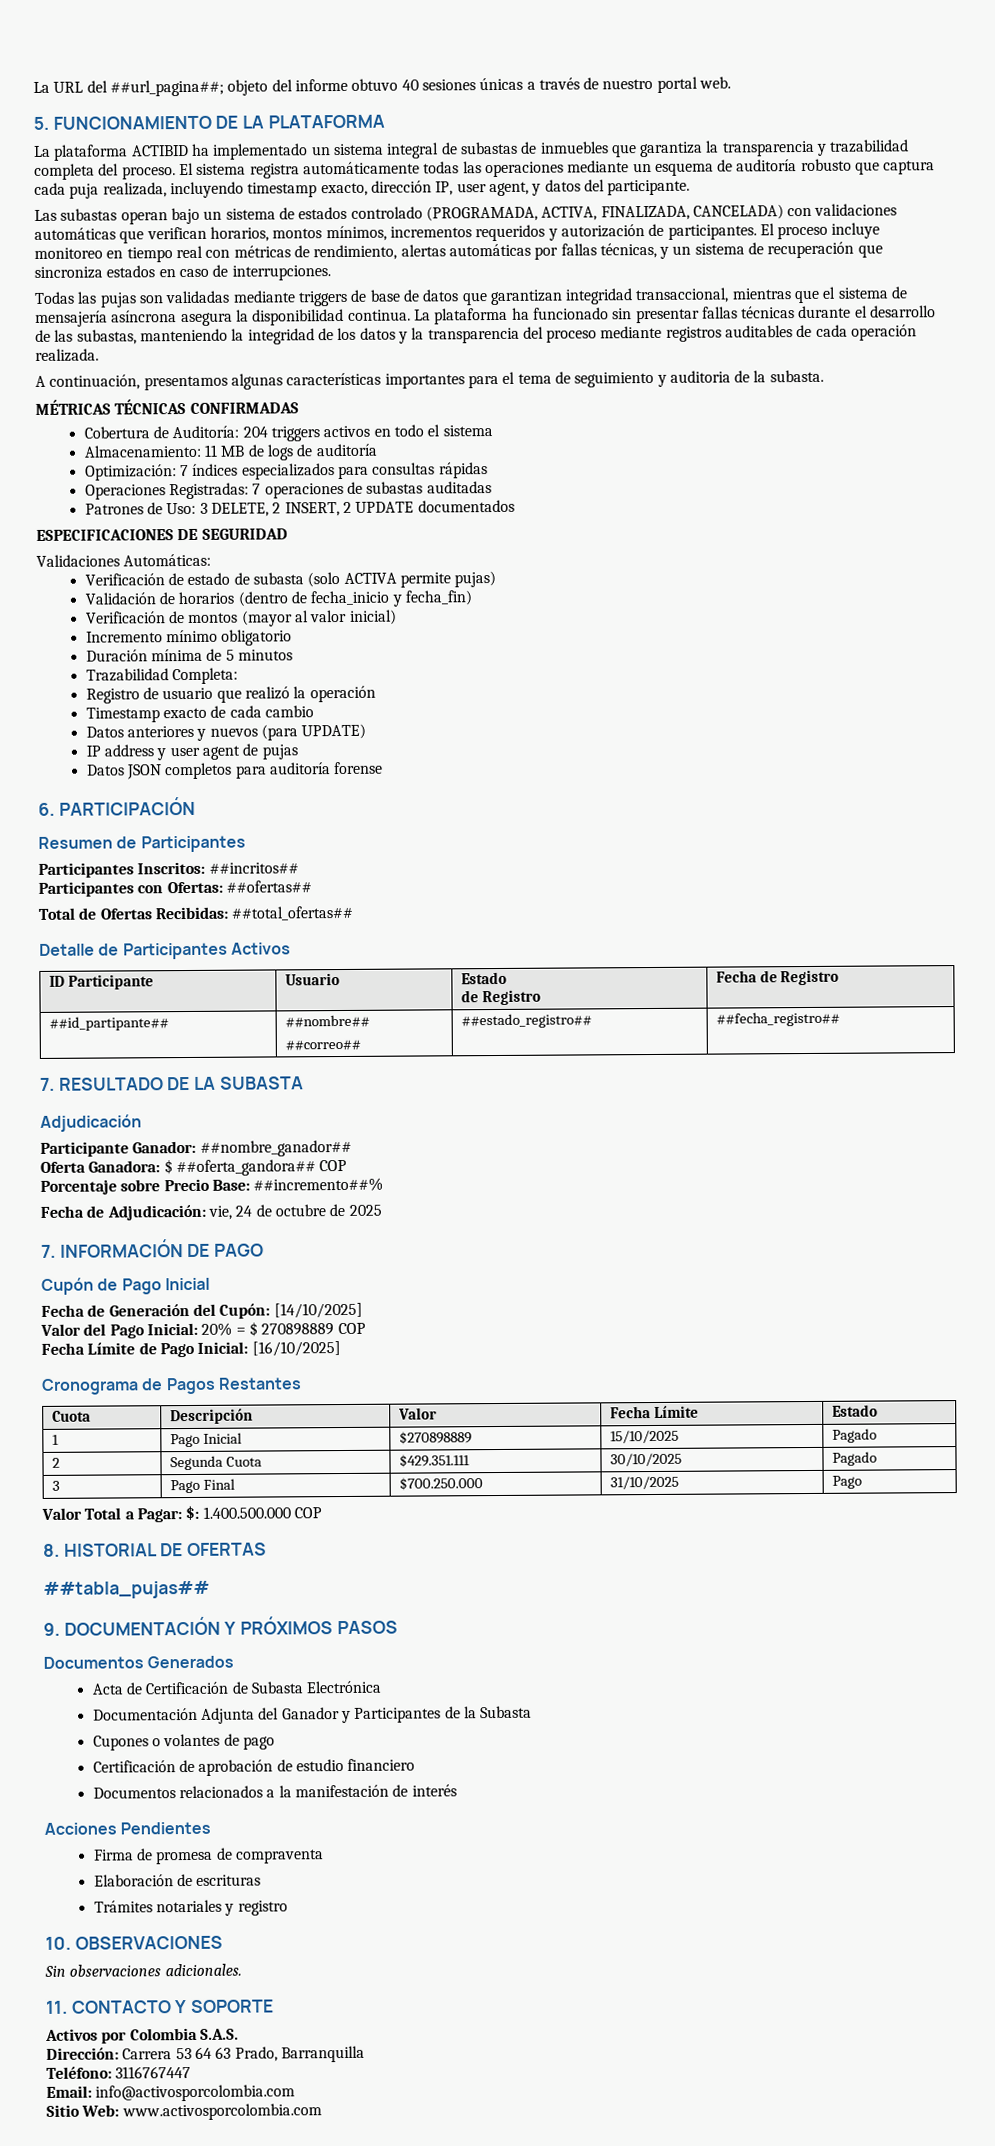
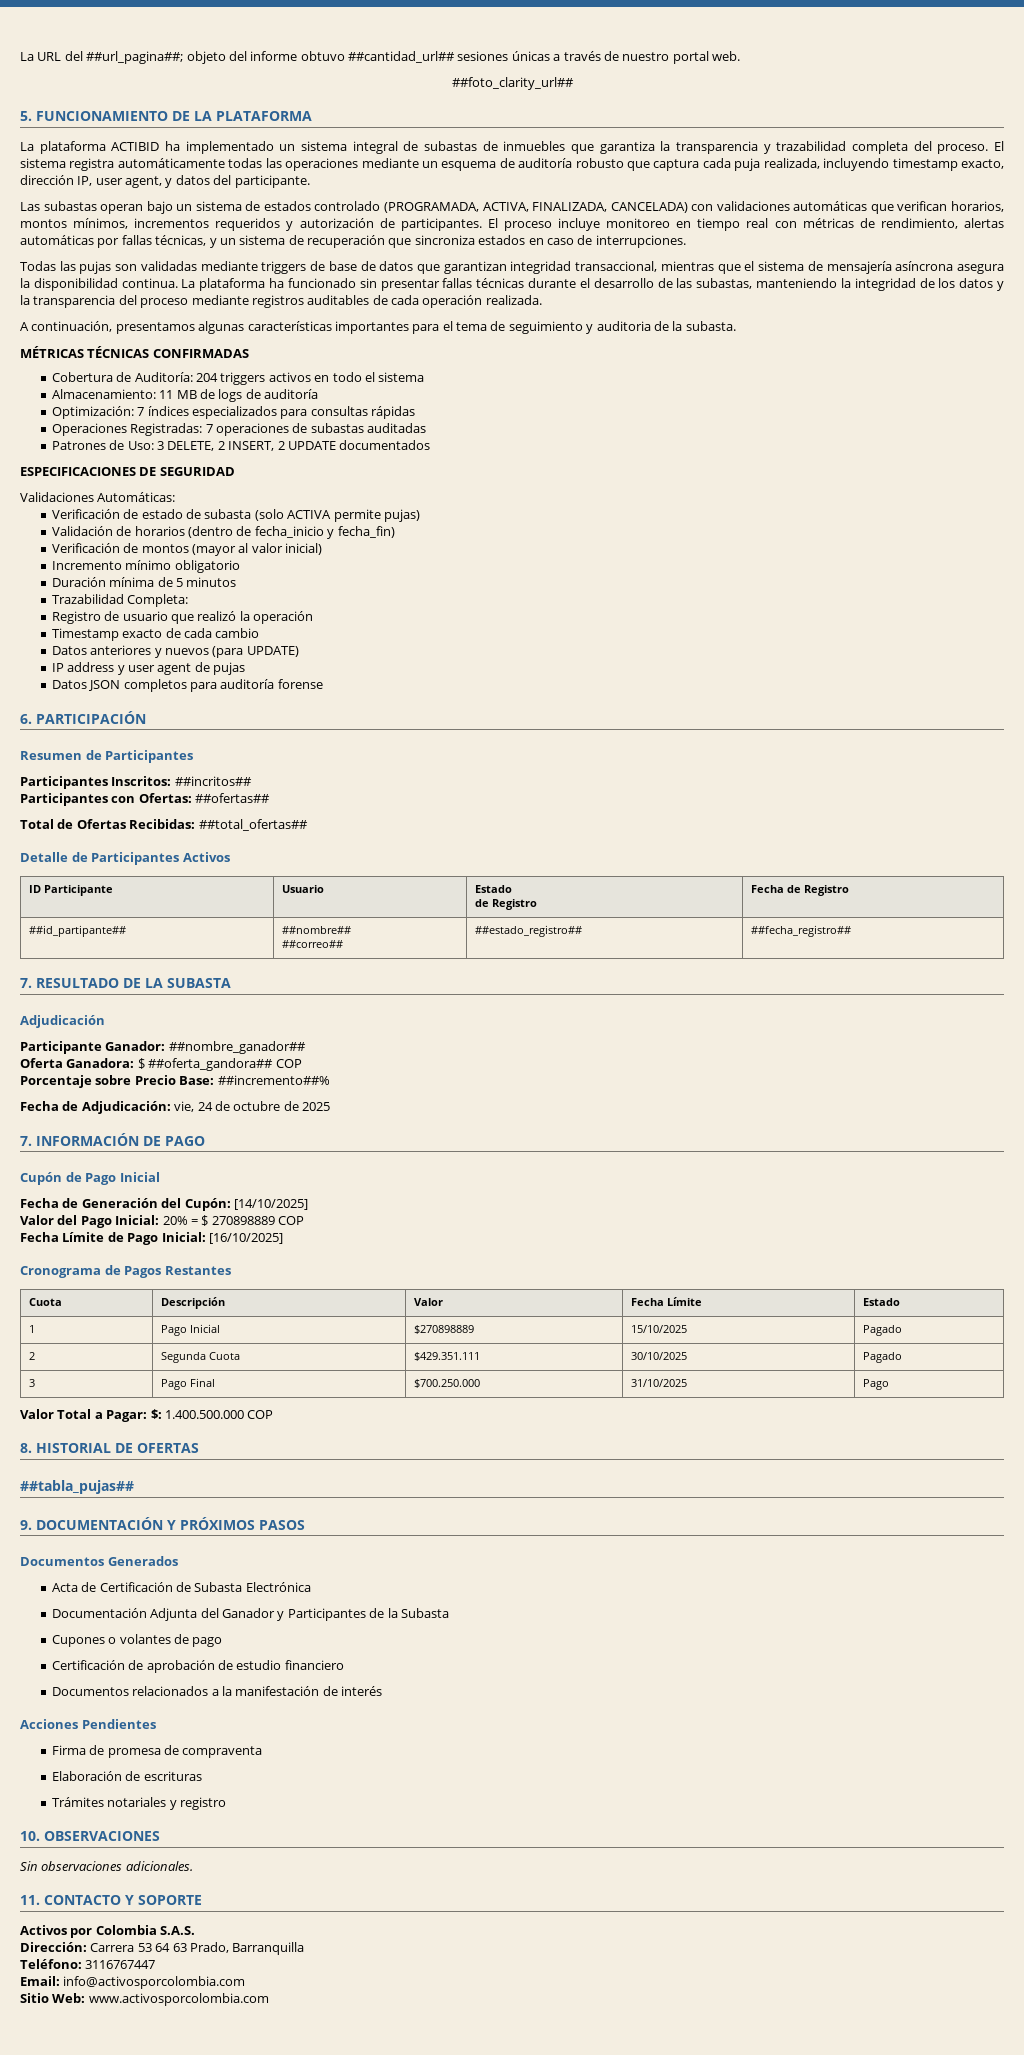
- La URL del ##url_pagina##; objeto del informe obtuvo 40 sesiones únicas a través de nuestro portal web.
+ La URL del ##url_pagina##; objeto del informe obtuvo ##cantidad_url## sesiones únicas a través de nuestro portal web.
+ ##foto_clarity_url##

